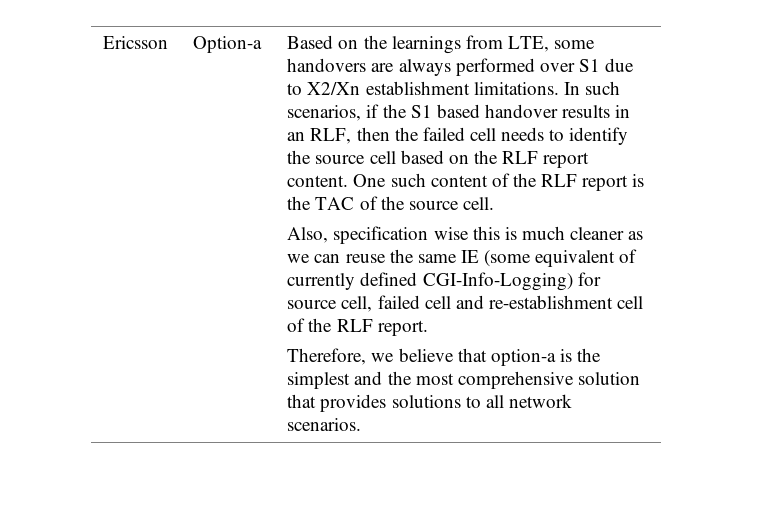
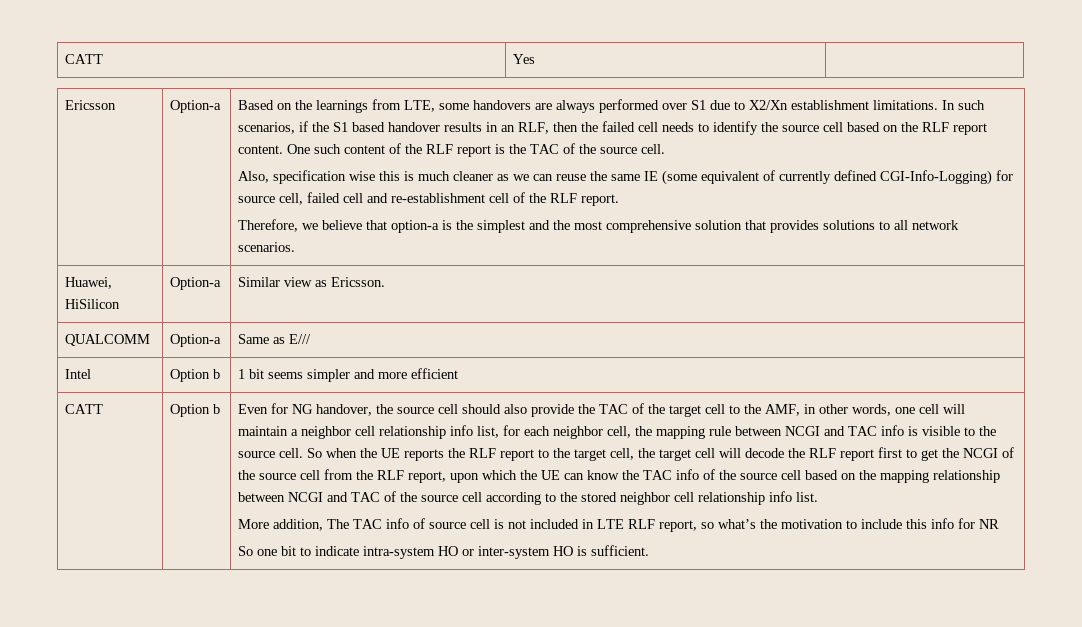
+ CATT | Yes
+ Huawei, HiSilicon | Option-a | Similar view as Ericsson.
+ QUALCOMM | Option-a | Same as E///
+ Intel | Option b | 1 bit seems simpler and more efficient
+ CATT | Option b | Even for NG handover, the source cell should also provide the TAC of the target cell to the AMF, in other words, one cell will maintain a neighbor cell relationship info list, for each neighbor cell, the mapping rule between NCGI and TAC info is visible to the source cell. So when the UE reports the RLF report to the target cell, the target cell will decode the RLF report first to get the NCGI of the source cell from the RLF report, upon which the UE can know the TAC info of the source cell based on the mapping relationship between NCGI and TAC of the source cell according to the stored neighbor cell relationship info list.
+ More addition, The TAC info of source cell is not included in LTE RLF report, so what’s the motivation to include this info for NR
+ So one bit to indicate intra-system HO or inter-system HO is sufficient.

